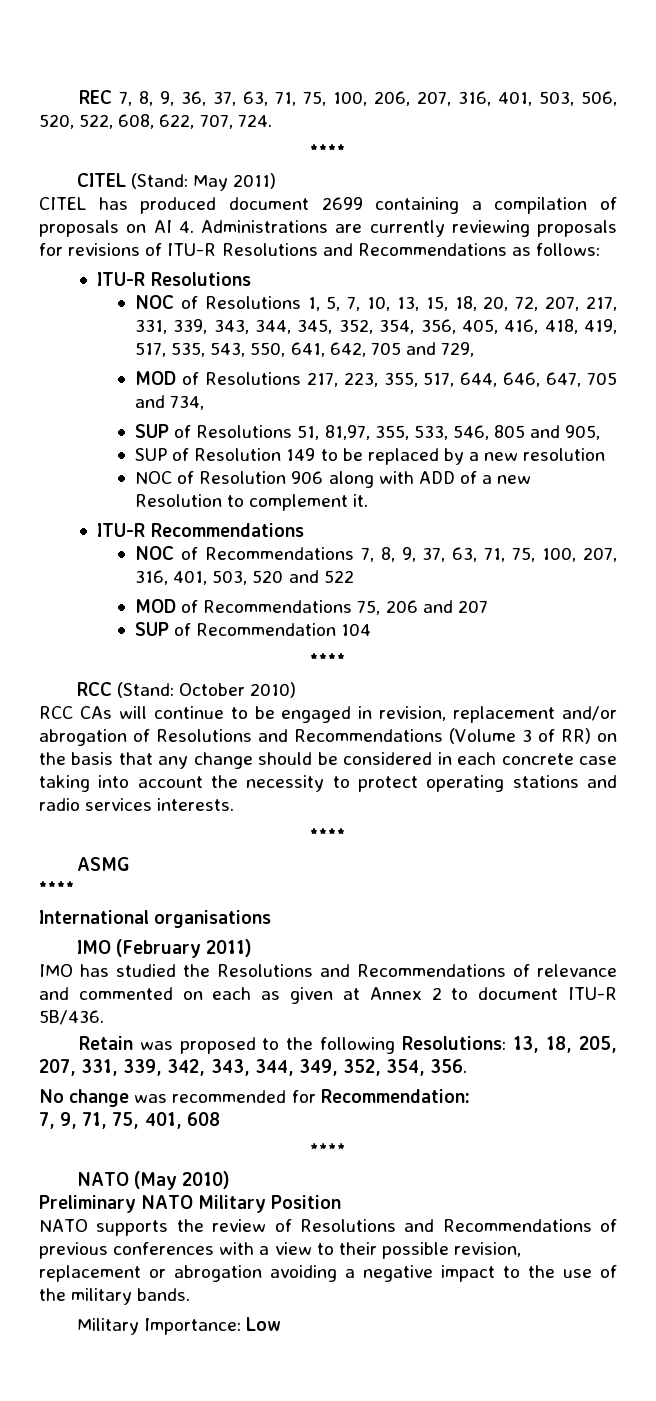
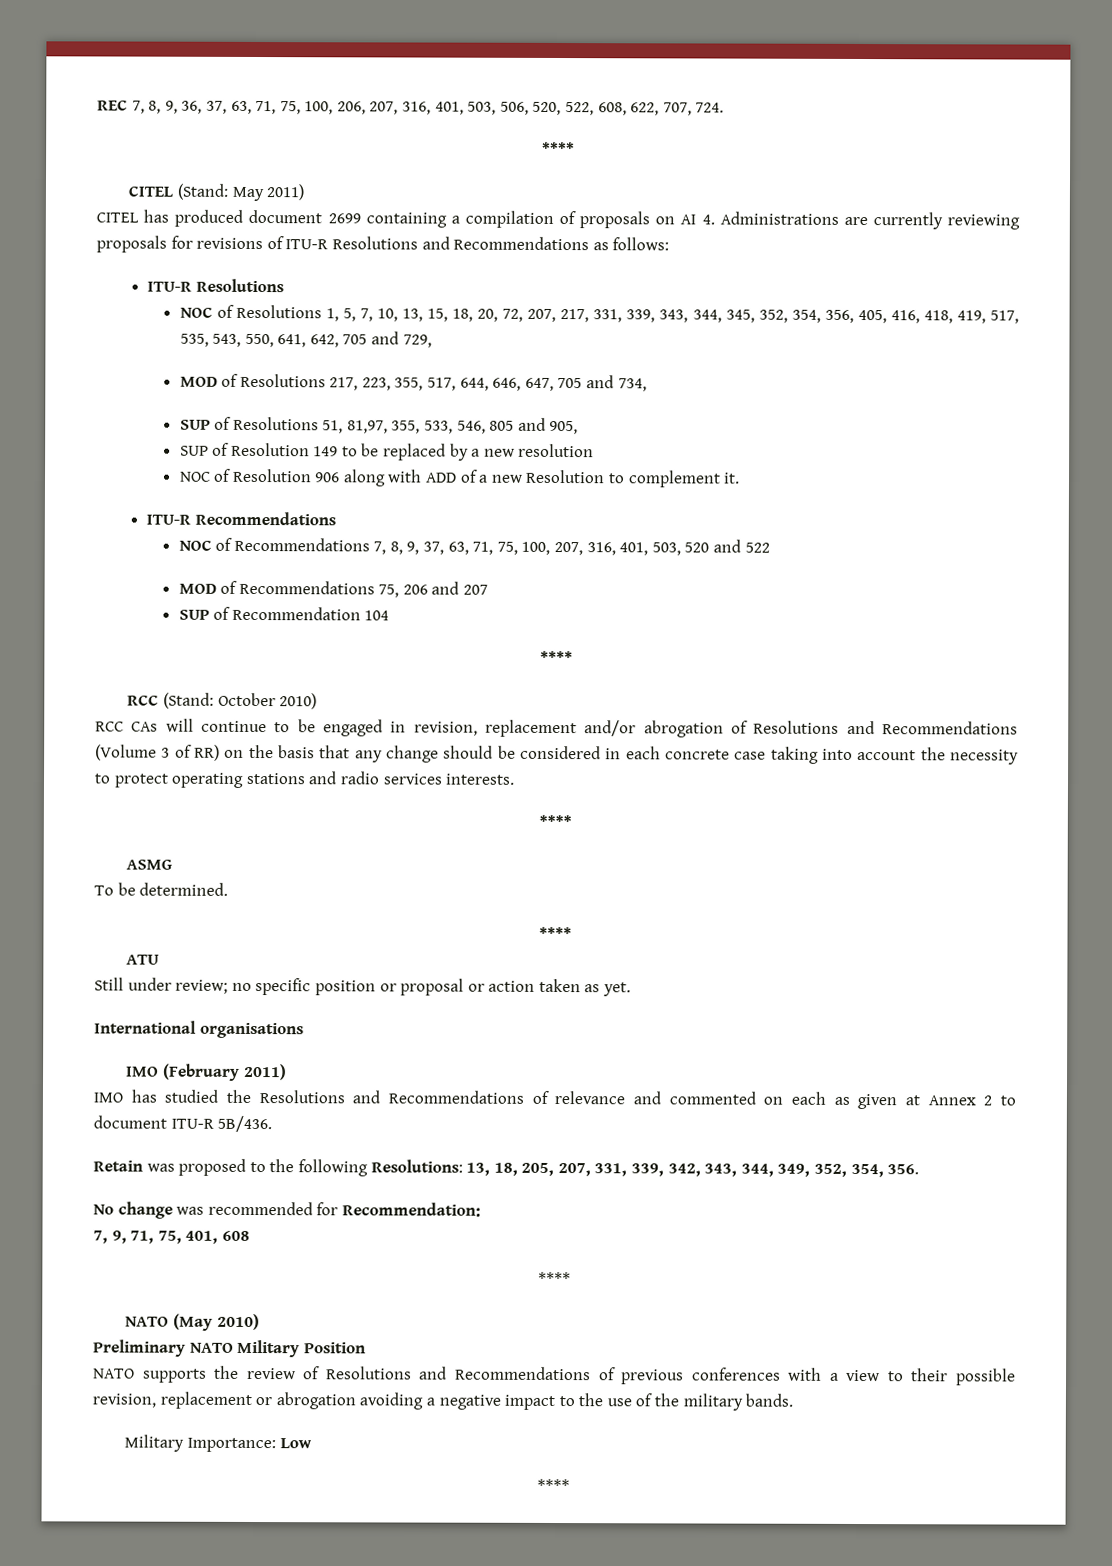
  ASMG
+ To be determined.
  ****
+ ATU
+ Still under review; no specific position or proposal or action taken as yet.
  Military Importance: Low
+ ****

